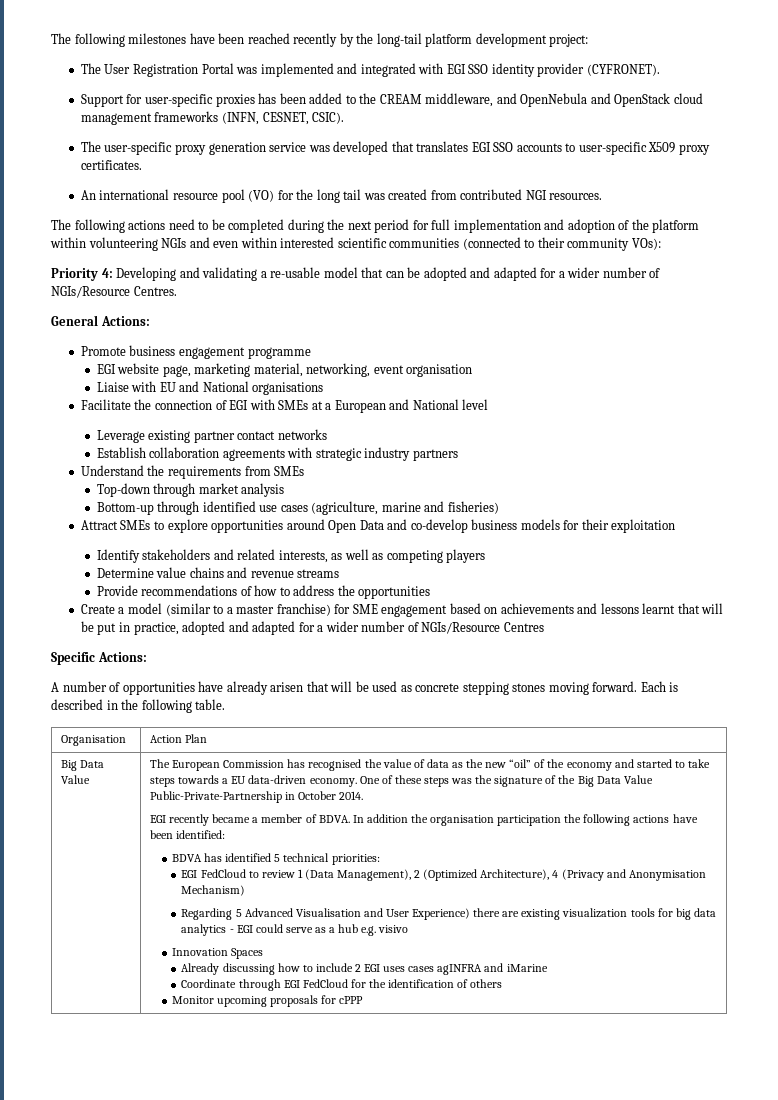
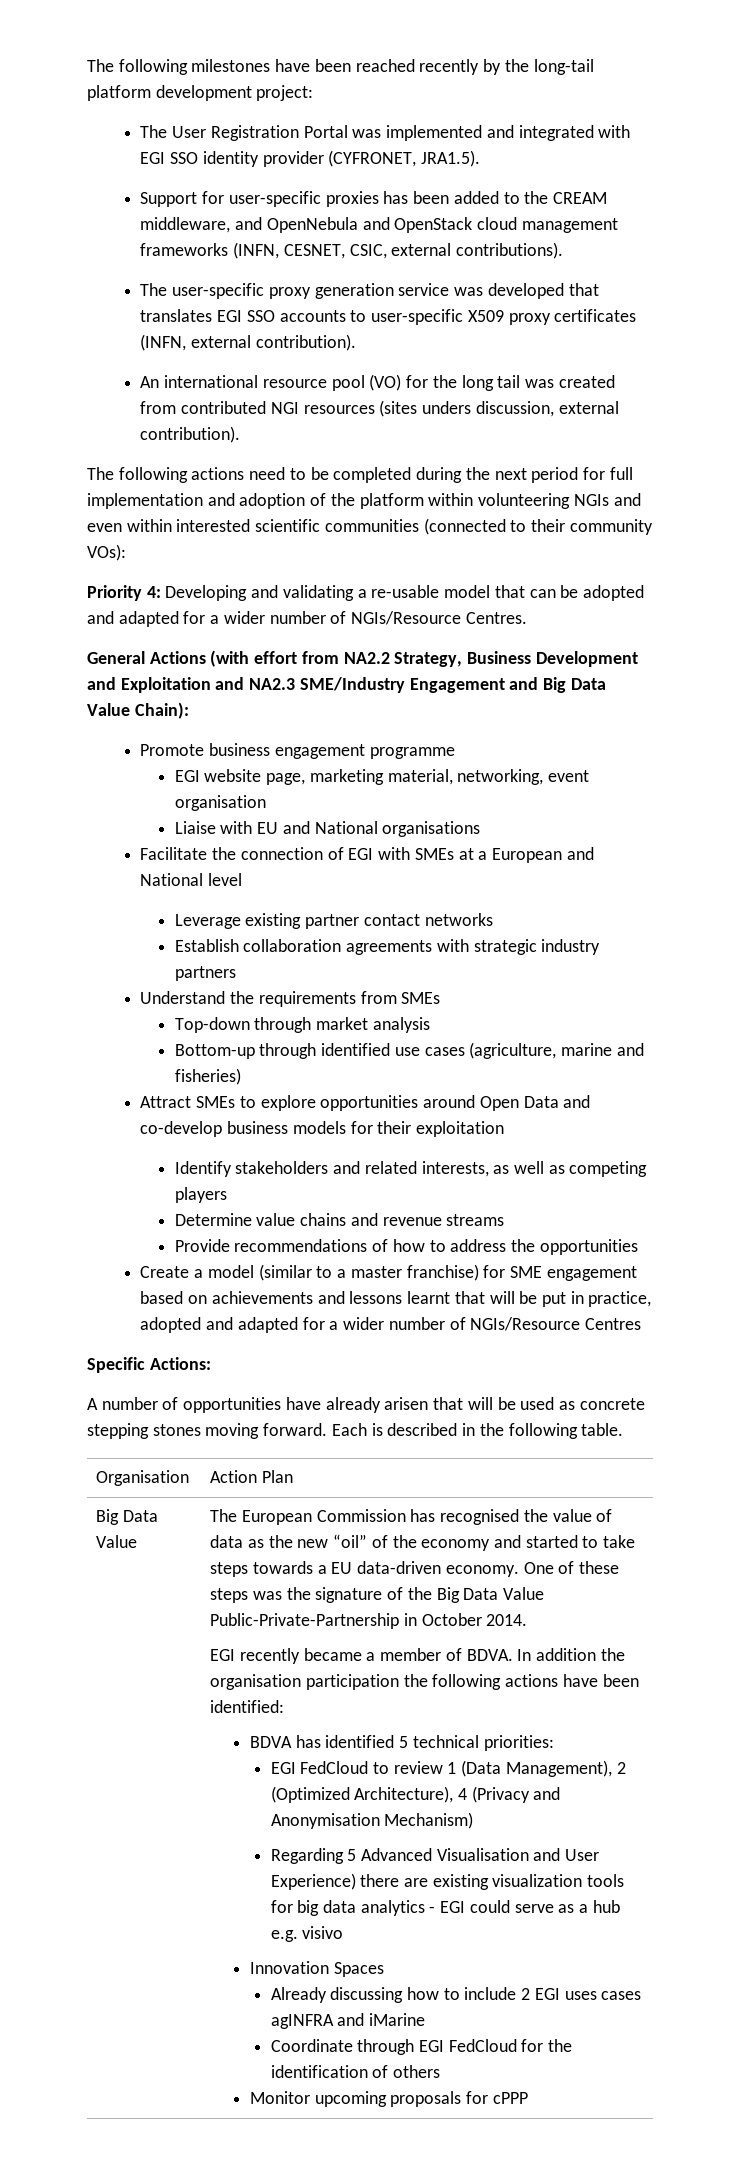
- The User Registration Portal was implemented and integrated with EGI SSO identity provider (CYFRONET).
+ The User Registration Portal was implemented and integrated with EGI SSO identity provider (CYFRONET, JRA1.5).
- Support for user-specific proxies has been added to the CREAM middleware, and OpenNebula and OpenStack cloud management frameworks (INFN, CESNET, CSIC).
+ Support for user-specific proxies has been added to the CREAM middleware, and OpenNebula and OpenStack cloud management frameworks (INFN, CESNET, CSIC, external contributions).
- The user-specific proxy generation service was developed that translates EGI SSO accounts to user-specific X509 proxy certificates.
+ The user-specific proxy generation service was developed that translates EGI SSO accounts to user-specific X509 proxy certificates (INFN, external contribution).
- An international resource pool (VO) for the long tail was created from contributed NGI resources.
+ An international resource pool (VO) for the long tail was created from contributed NGI resources (sites unders discussion, external contribution).
- General Actions:
+ General Actions (with effort from NA2.2 Strategy, Business Development and Exploitation and NA2.3 SME/Industry Engagement and Big Data Value Chain):

